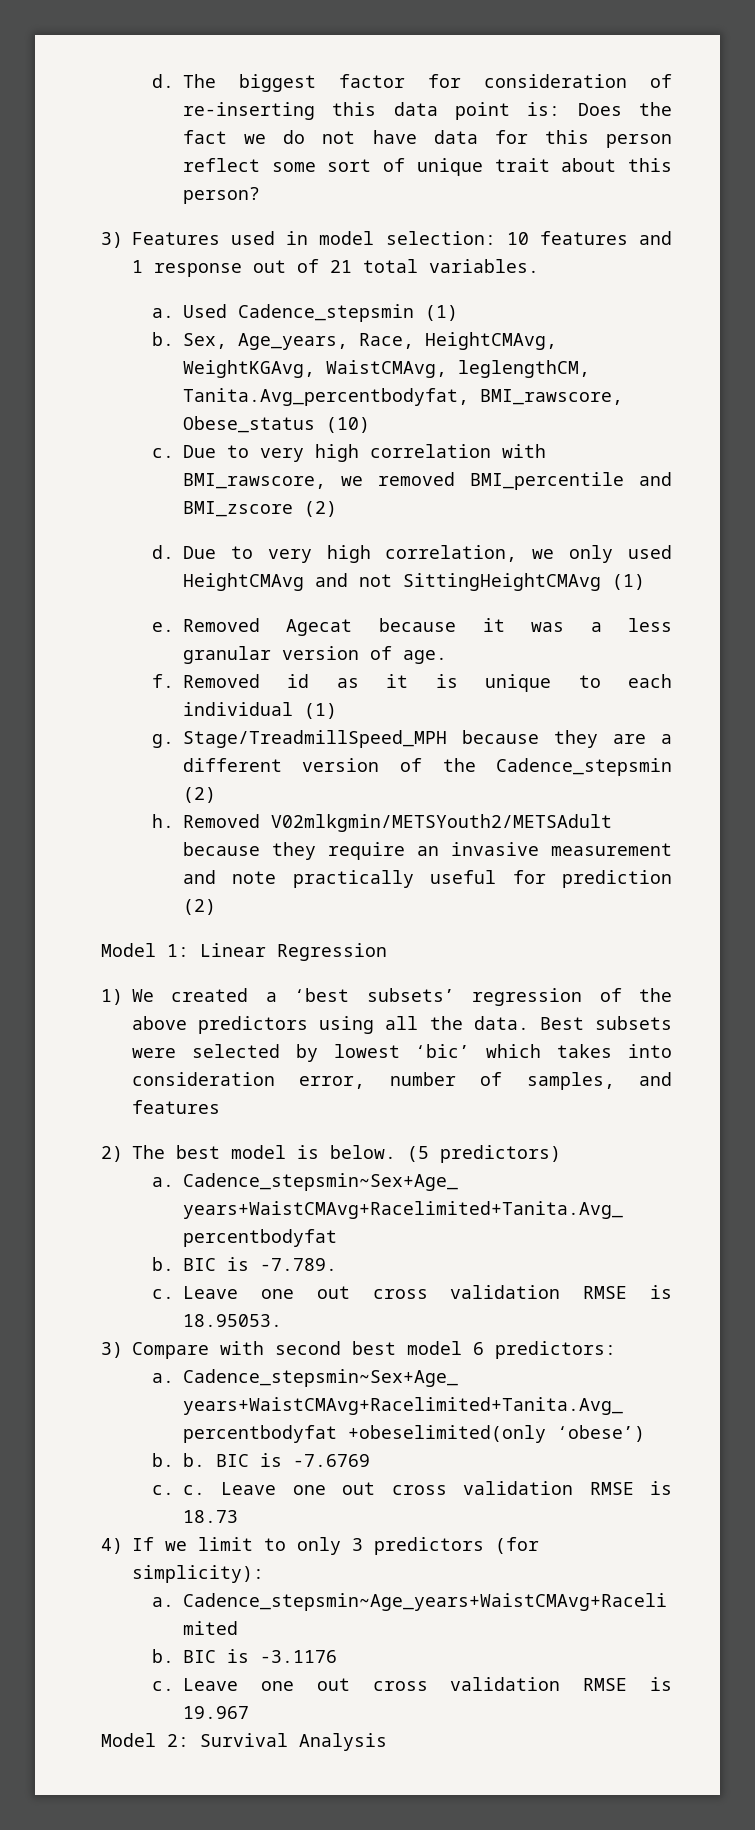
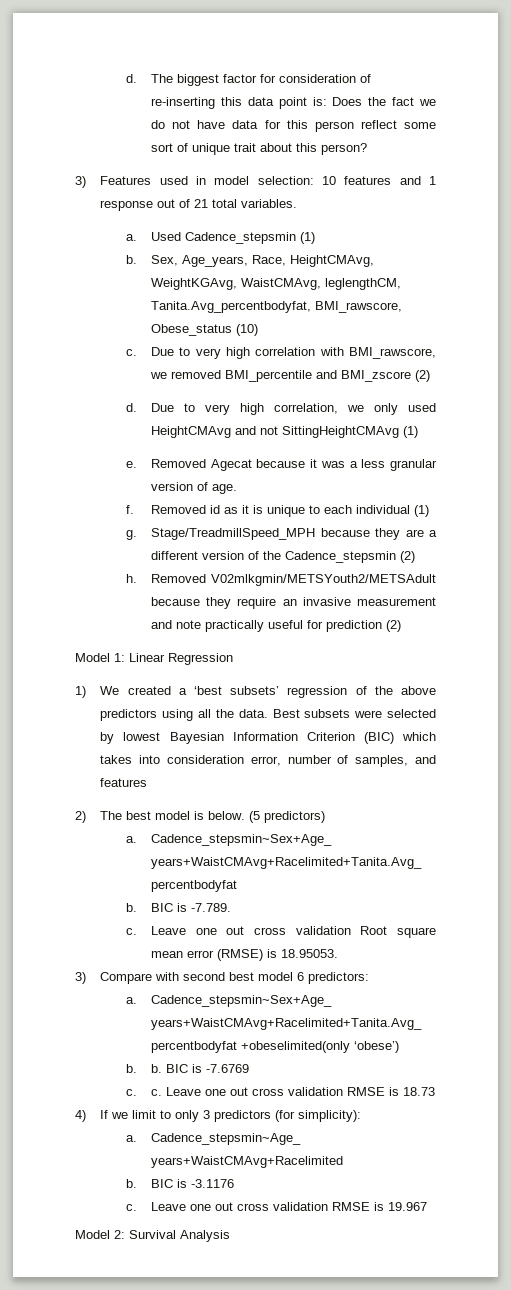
- Best subsets were selected by lowest ‘bic’ which takes into consideration error, number of samples, and features
+ Best subsets were selected by lowest Bayesian Information Criterion (BIC) which takes into consideration error, number of samples, and features
- Leave one out cross validation RMSE is 18.95053.
+ Leave one out cross validation Root square mean error (RMSE) is 18.95053.

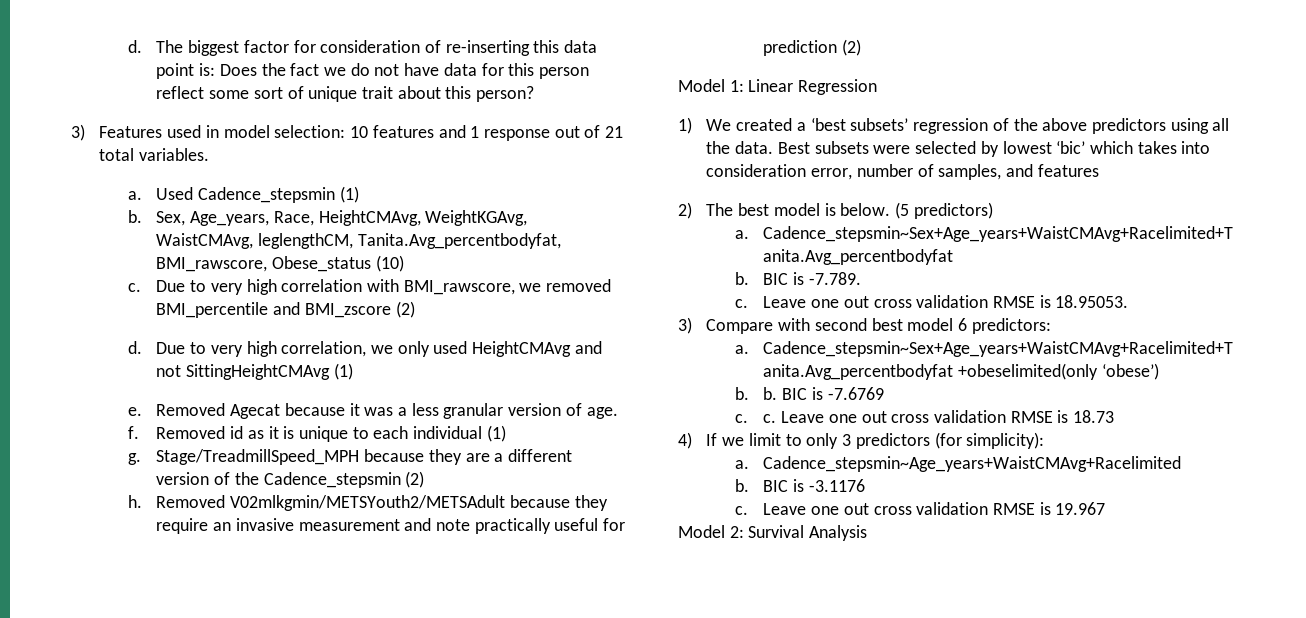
- Best subsets were selected by lowest Bayesian Information Criterion (BIC) which takes into consideration error, number of samples, and features
+ Best subsets were selected by lowest ‘bic’ which takes into consideration error, number of samples, and features
- Leave one out cross validation Root square mean error (RMSE) is 18.95053.
+ Leave one out cross validation RMSE is 18.95053.

